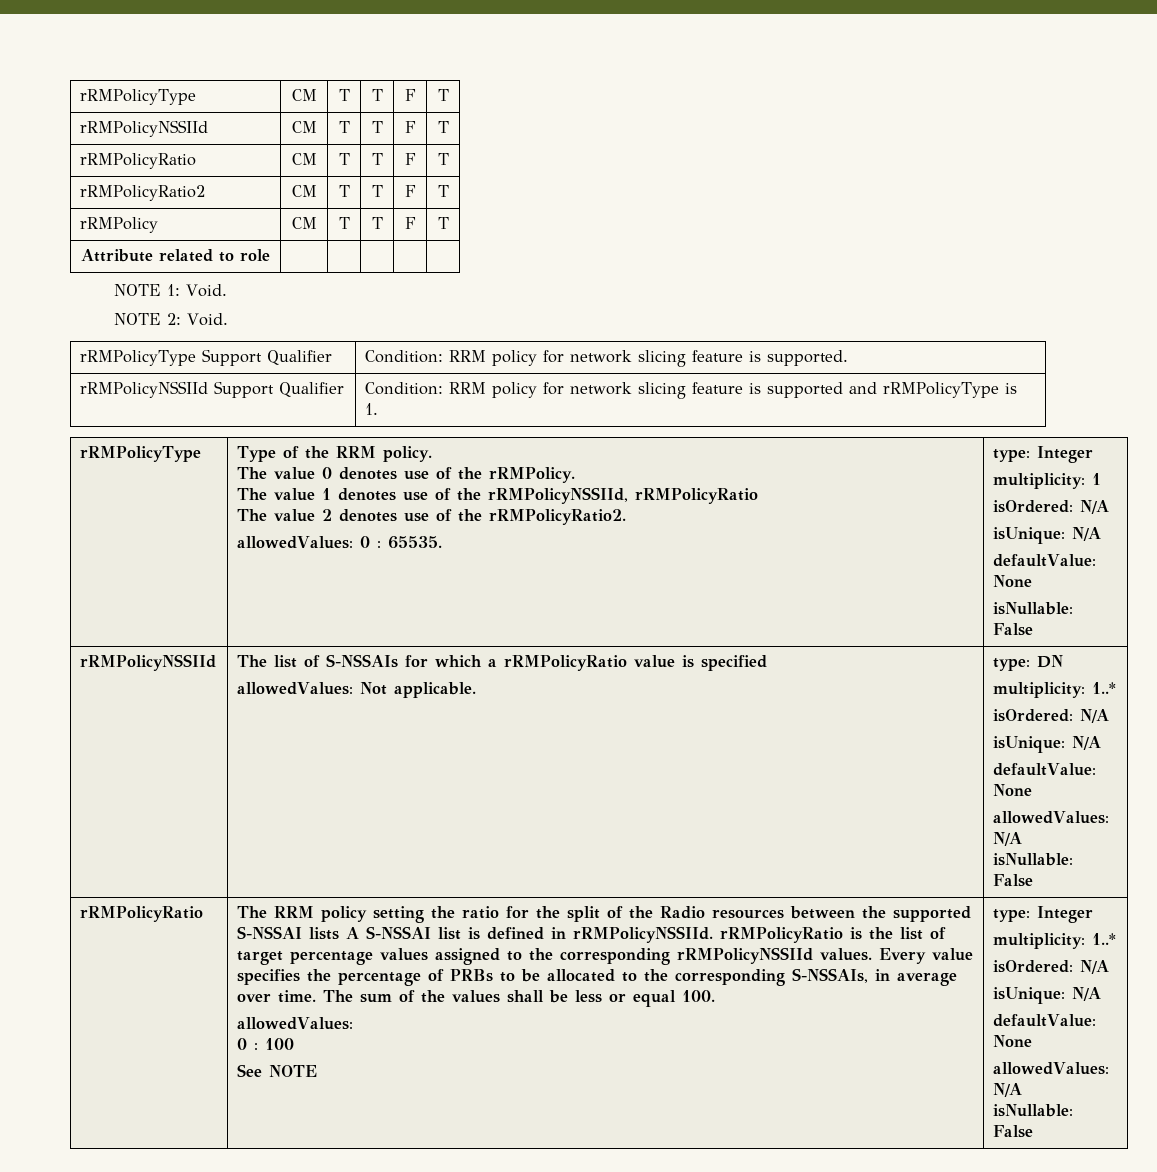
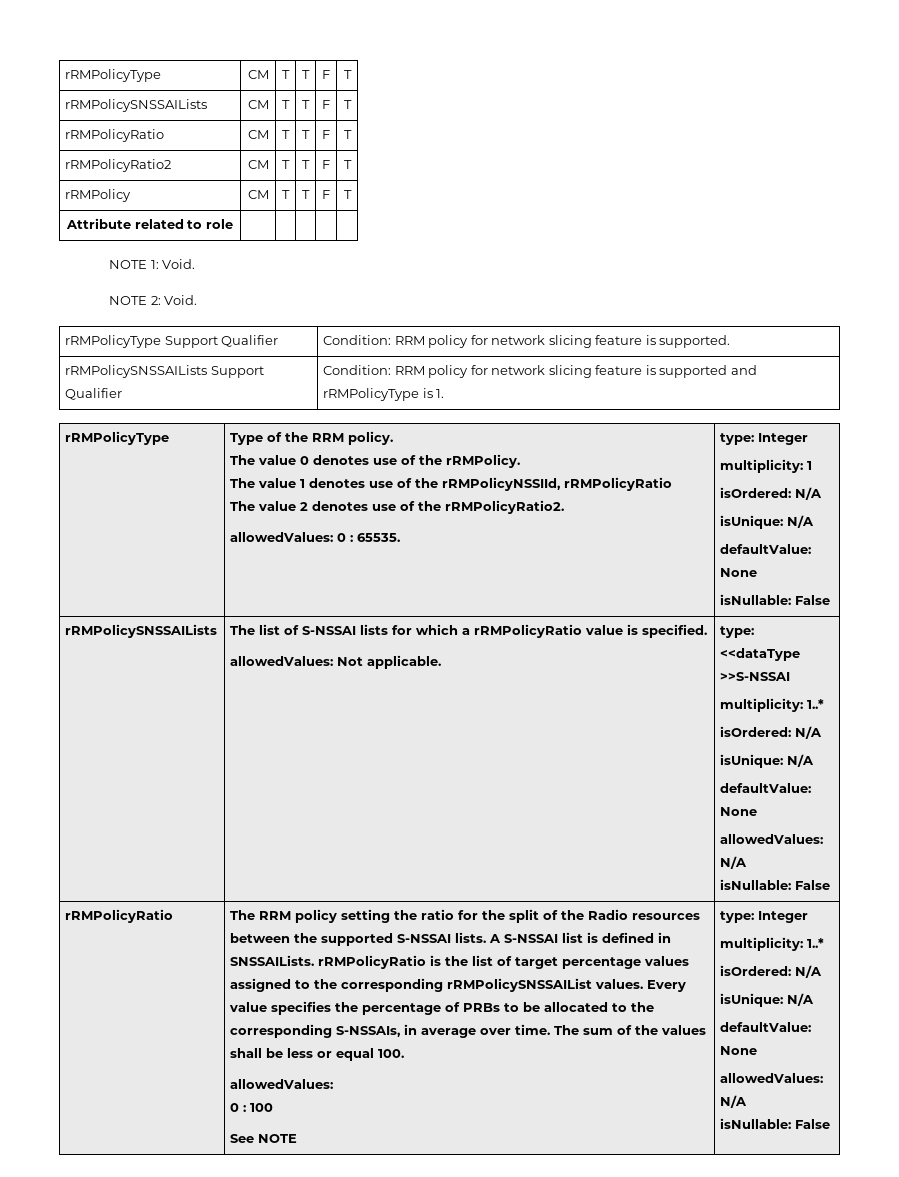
- rRMPolicyNSSIId | CM | T | T | F | T
+ rRMPolicySNSSAILists | CM | T | T | F | T
- rRMPolicyNSSIId Support Qualifier | Condition: RRM policy for network slicing feature is supported and rRMPolicyType is 1.
+ rRMPolicySNSSAILists Support Qualifier | Condition: RRM policy for network slicing feature is supported and rRMPolicyType is 1.
- rRMPolicyNSSIId | The list of S-NSSAIs for which a rRMPolicyRatio value is specified
- allowedValues: Not applicable. | type: DN
+ rRMPolicySNSSAILists | The list of S-NSSAI lists for which a rRMPolicyRatio value is specified.
+ allowedValues: Not applicable. | type: <<dataType >>S-NSSAI
- The RRM policy setting the ratio for the split of the Radio resources between the supported S-NSSAI lists A S-NSSAI list is defined in rRMPolicyNSSIId. rRMPolicyRatio is the list of target percentage values assigned to the corresponding rRMPolicyNSSIId values.
+ The RRM policy setting the ratio for the split of the Radio resources between the supported S-NSSAI lists. A S-NSSAI list is defined in SNSSAILists. rRMPolicyRatio is the list of target percentage values assigned to the corresponding rRMPolicySNSSAIList values.

